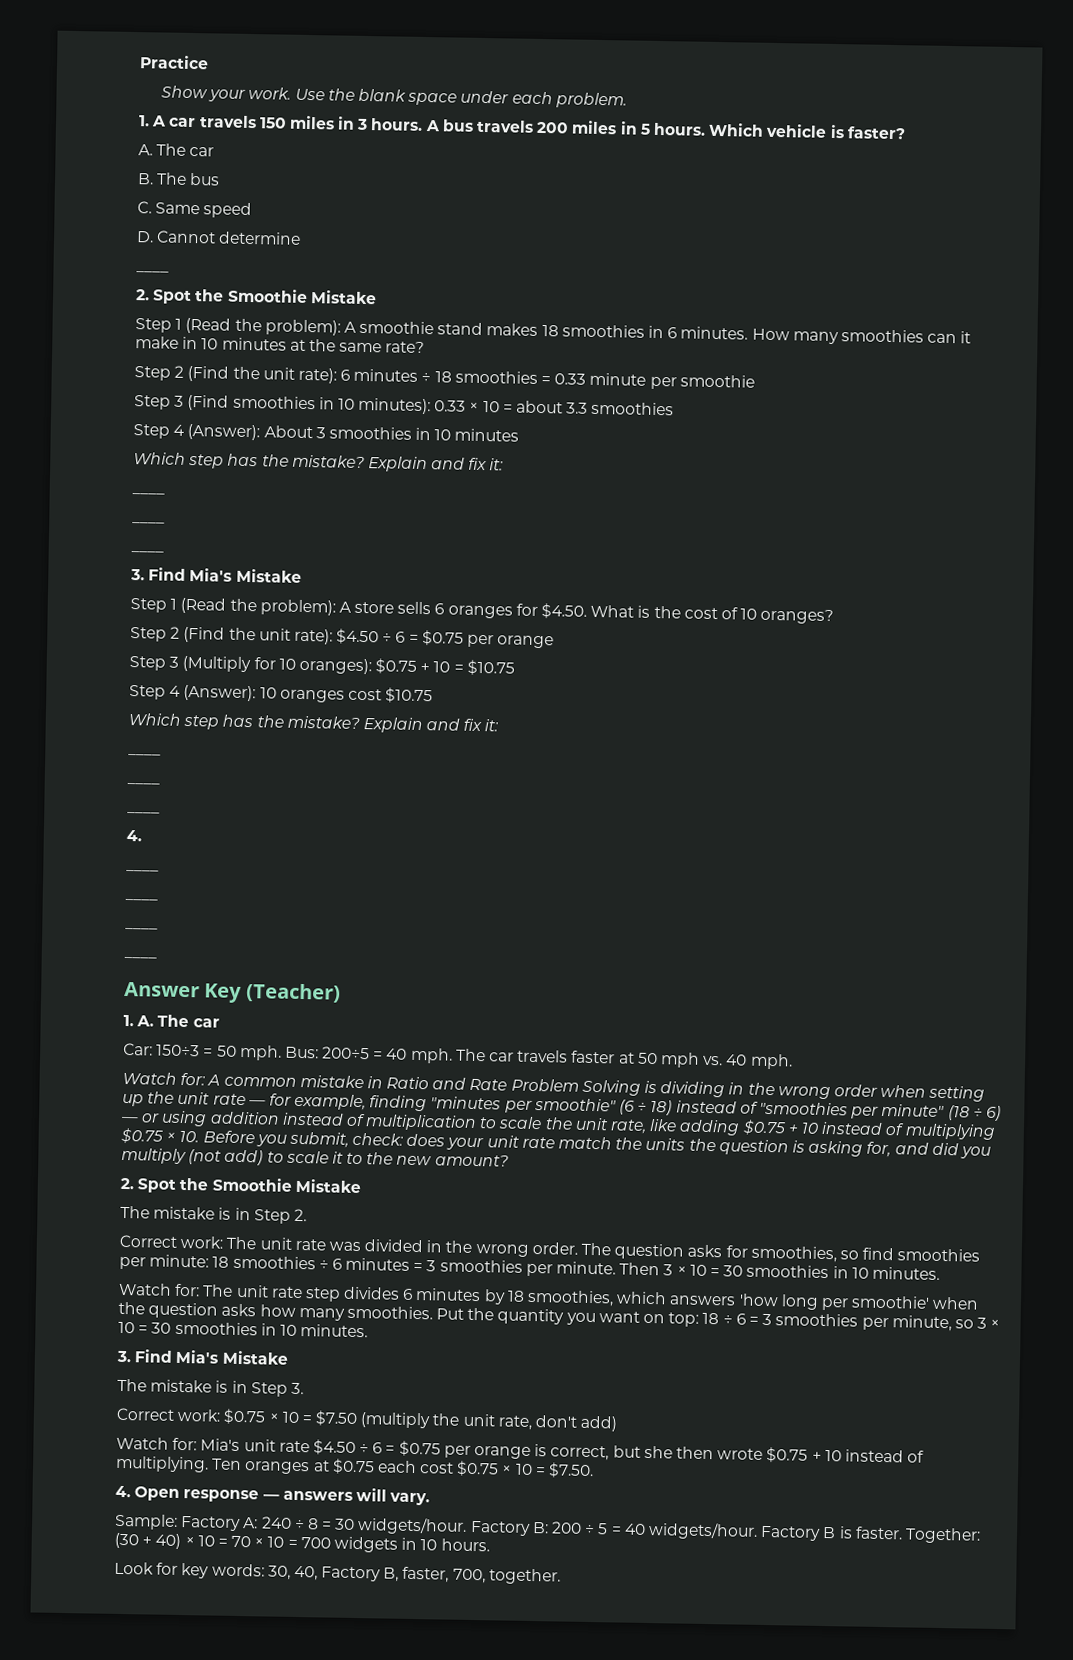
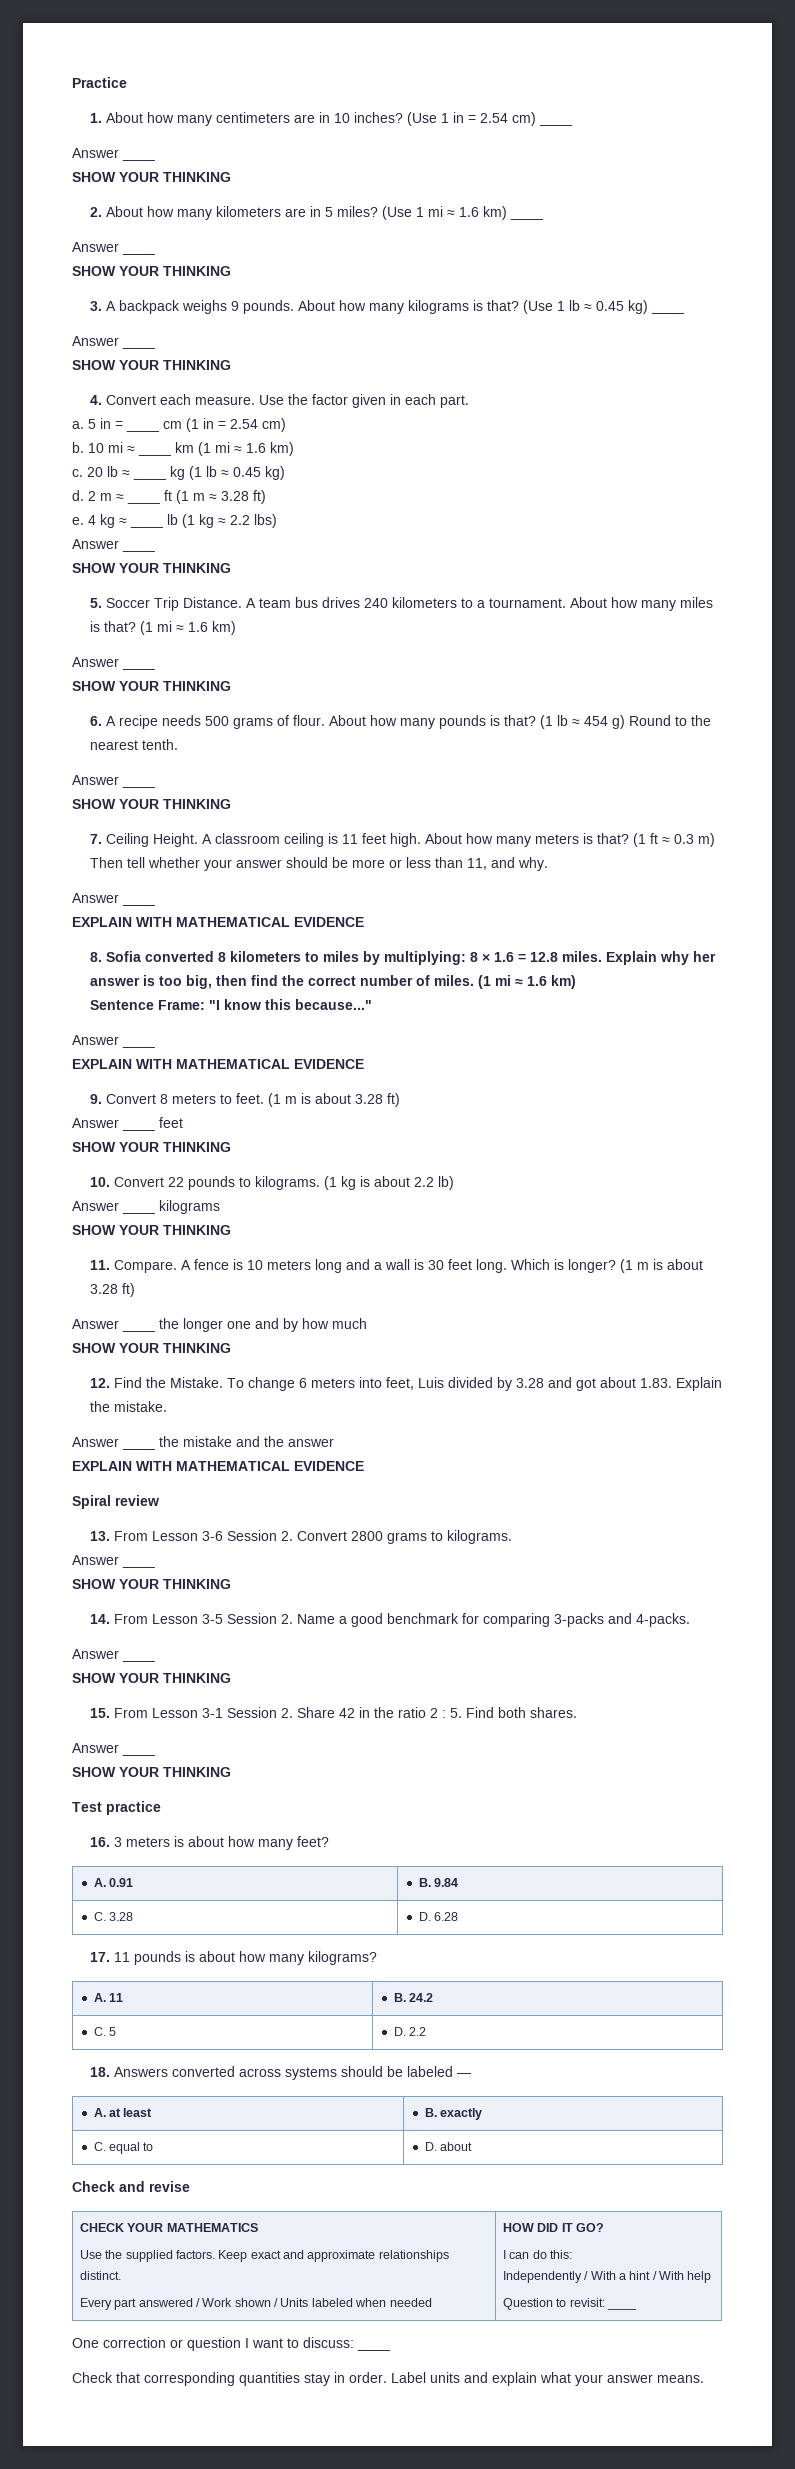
- Show your work. Use the blank space under each problem.
- 1. A car travels 150 miles in 3 hours. A bus travels 200 miles in 5 hours. Which vehicle is faster?
- A. The car
- B. The bus
- C. Same speed
- D. Cannot determine
- ____
- 2. Spot the Smoothie Mistake
- Step 1 (Read the problem): A smoothie stand makes 18 smoothies in 6 minutes. How many smoothies can it make in 10 minutes at the same rate?
- Step 2 (Find the unit rate): 6 minutes ÷ 18 smoothies = 0.33 minute per smoothie
- Step 3 (Find smoothies in 10 minutes): 0.33 × 10 = about 3.3 smoothies
- Step 4 (Answer): About 3 smoothies in 10 minutes
- Which step has the mistake? Explain and fix it:
- ____
- ____
- ____
- 3. Find Mia's Mistake
- Step 1 (Read the problem): A store sells 6 oranges for $4.50. What is the cost of 10 oranges?
- Step 2 (Find the unit rate): $4.50 ÷ 6 = $0.75 per orange
- Step 3 (Multiply for 10 oranges): $0.75 + 10 = $10.75
- Step 4 (Answer): 10 oranges cost $10.75
- Which step has the mistake? Explain and fix it:
- ____
- ____
- ____
- 4.
- ____
- ____
- ____
- ____
- Answer Key (Teacher)
- 1. A. The car
- Car: 150÷3 = 50 mph. Bus: 200÷5 = 40 mph. The car travels faster at 50 mph vs. 40 mph.
- Watch for: A common mistake in Ratio and Rate Problem Solving is dividing in the wrong order when setting up the unit rate — for example, finding "minutes per smoothie" (6 ÷ 18) instead of "smoothies per minute" (18 ÷ 6) — or using addition instead of multiplication to scale the unit rate, like adding $0.75 + 10 instead of multiplying $0.75 × 10. Before you submit, check: does your unit rate match the units the question is asking for, and did you multiply (not add) to scale it to the new amount?
- 2. Spot the Smoothie Mistake
- The mistake is in Step 2.
- Correct work: The unit rate was divided in the wrong order. The question asks for smoothies, so find smoothies per minute: 18 smoothies ÷ 6 minutes = 3 smoothies per minute. Then 3 × 10 = 30 smoothies in 10 minutes.
- Watch for: The unit rate step divides 6 minutes by 18 smoothies, which answers 'how long per smoothie' when the question asks how many smoothies. Put the quantity you want on top: 18 ÷ 6 = 3 smoothies per minute, so 3 × 10 = 30 smoothies in 10 minutes.
- 3. Find Mia's Mistake
- The mistake is in Step 3.
- Correct work: $0.75 × 10 = $7.50 (multiply the unit rate, don't add)
- Watch for: Mia's unit rate $4.50 ÷ 6 = $0.75 per orange is correct, but she then wrote $0.75 + 10 instead of multiplying. Ten oranges at $0.75 each cost $0.75 × 10 = $7.50.
- 4. Open response — answers will vary.
- Sample: Factory A: 240 ÷ 8 = 30 widgets/hour. Factory B: 200 ÷ 5 = 40 widgets/hour. Factory B is faster. Together: (30 + 40) × 10 = 70 × 10 = 700 widgets in 10 hours.
- Look for key words: 30, 40, Factory B, faster, 700, together.
+ 1. About how many centimeters are in 10 inches? (Use 1 in = 2.54 cm) ____
+ Answer ____
+ SHOW YOUR THINKING
+ 2. About how many kilometers are in 5 miles? (Use 1 mi ≈ 1.6 km) ____
+ Answer ____
+ SHOW YOUR THINKING
+ 3. A backpack weighs 9 pounds. About how many kilograms is that? (Use 1 lb ≈ 0.45 kg) ____
+ Answer ____
+ SHOW YOUR THINKING
+ 4. Convert each measure. Use the factor given in each part.
+ a. 5 in = ____ cm (1 in = 2.54 cm)
+ b. 10 mi ≈ ____ km (1 mi ≈ 1.6 km)
+ c. 20 lb ≈ ____ kg (1 lb ≈ 0.45 kg)
+ d. 2 m ≈ ____ ft (1 m ≈ 3.28 ft)
+ e. 4 kg ≈ ____ lb (1 kg ≈ 2.2 lbs)
+ Answer ____
+ SHOW YOUR THINKING
+ 5. Soccer Trip Distance. A team bus drives 240 kilometers to a tournament. About how many miles is that? (1 mi ≈ 1.6 km)
+ Answer ____
+ SHOW YOUR THINKING
+ 6. A recipe needs 500 grams of flour. About how many pounds is that? (1 lb ≈ 454 g) Round to the nearest tenth.
+ Answer ____
+ SHOW YOUR THINKING
+ 7. Ceiling Height. A classroom ceiling is 11 feet high. About how many meters is that? (1 ft ≈ 0.3 m) Then tell whether your answer should be more or less than 11, and why.
+ Answer ____
+ EXPLAIN WITH MATHEMATICAL EVIDENCE
+ 8. Sofia converted 8 kilometers to miles by multiplying: 8 × 1.6 = 12.8 miles. Explain why her answer is too big, then find the correct number of miles. (1 mi ≈ 1.6 km)
+ Sentence Frame: "I know this because..."
+ Answer ____
+ EXPLAIN WITH MATHEMATICAL EVIDENCE
+ 9. Convert 8 meters to feet. (1 m is about 3.28 ft)
+ Answer ____ feet
+ SHOW YOUR THINKING
+ 10. Convert 22 pounds to kilograms. (1 kg is about 2.2 lb)
+ Answer ____ kilograms
+ SHOW YOUR THINKING
+ 11. Compare. A fence is 10 meters long and a wall is 30 feet long. Which is longer? (1 m is about 3.28 ft)
+ Answer ____ the longer one and by how much
+ SHOW YOUR THINKING
+ 12. Find the Mistake. To change 6 meters into feet, Luis divided by 3.28 and got about 1.83. Explain the mistake.
+ Answer ____ the mistake and the answer
+ EXPLAIN WITH MATHEMATICAL EVIDENCE
+ Spiral review
+ 13. From Lesson 3-6 Session 2. Convert 2800 grams to kilograms.
+ Answer ____
+ SHOW YOUR THINKING
+ 14. From Lesson 3-5 Session 2. Name a good benchmark for comparing 3-packs and 4-packs.
+ Answer ____
+ SHOW YOUR THINKING
+ 15. From Lesson 3-1 Session 2. Share 42 in the ratio 2 : 5. Find both shares.
+ Answer ____
+ SHOW YOUR THINKING
+ Test practice
+ 16. 3 meters is about how many feet?
+ A. 0.91 | B. 9.84
+ C. 3.28 | D. 6.28
+ 17. 11 pounds is about how many kilograms?
+ A. 11 | B. 24.2
+ C. 5 | D. 2.2
+ 18. Answers converted across systems should be labeled —
+ A. at least | B. exactly
+ C. equal to | D. about
+ Check and revise
+ CHECK YOUR MATHEMATICS
+ Use the supplied factors. Keep exact and approximate relationships distinct.
+ Every part answered / Work shown / Units labeled when needed | HOW DID IT GO?
+ I can do this:
+ Independently / With a hint / With help
+ Question to revisit: ____
+ One correction or question I want to discuss: ____
+ Check that corresponding quantities stay in order. Label units and explain what your answer means.

